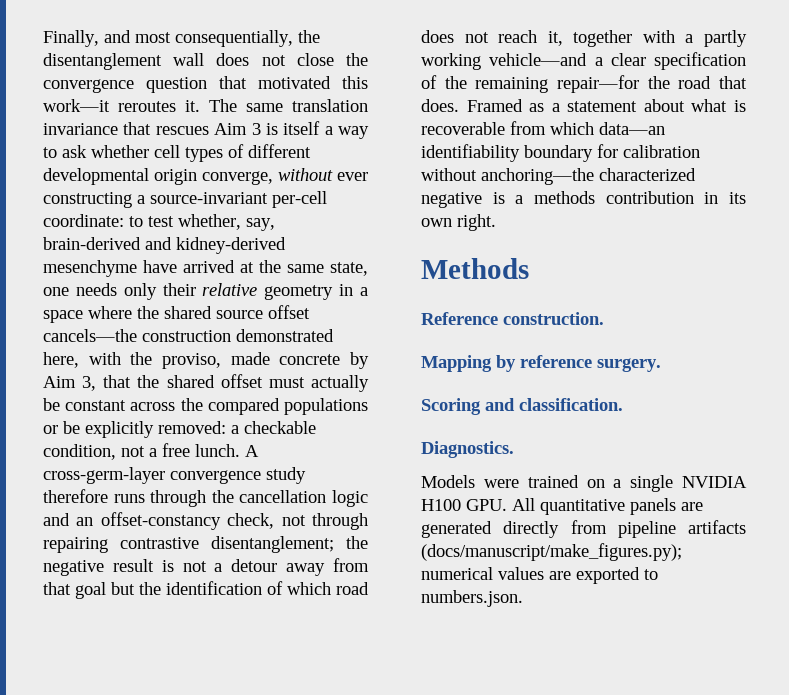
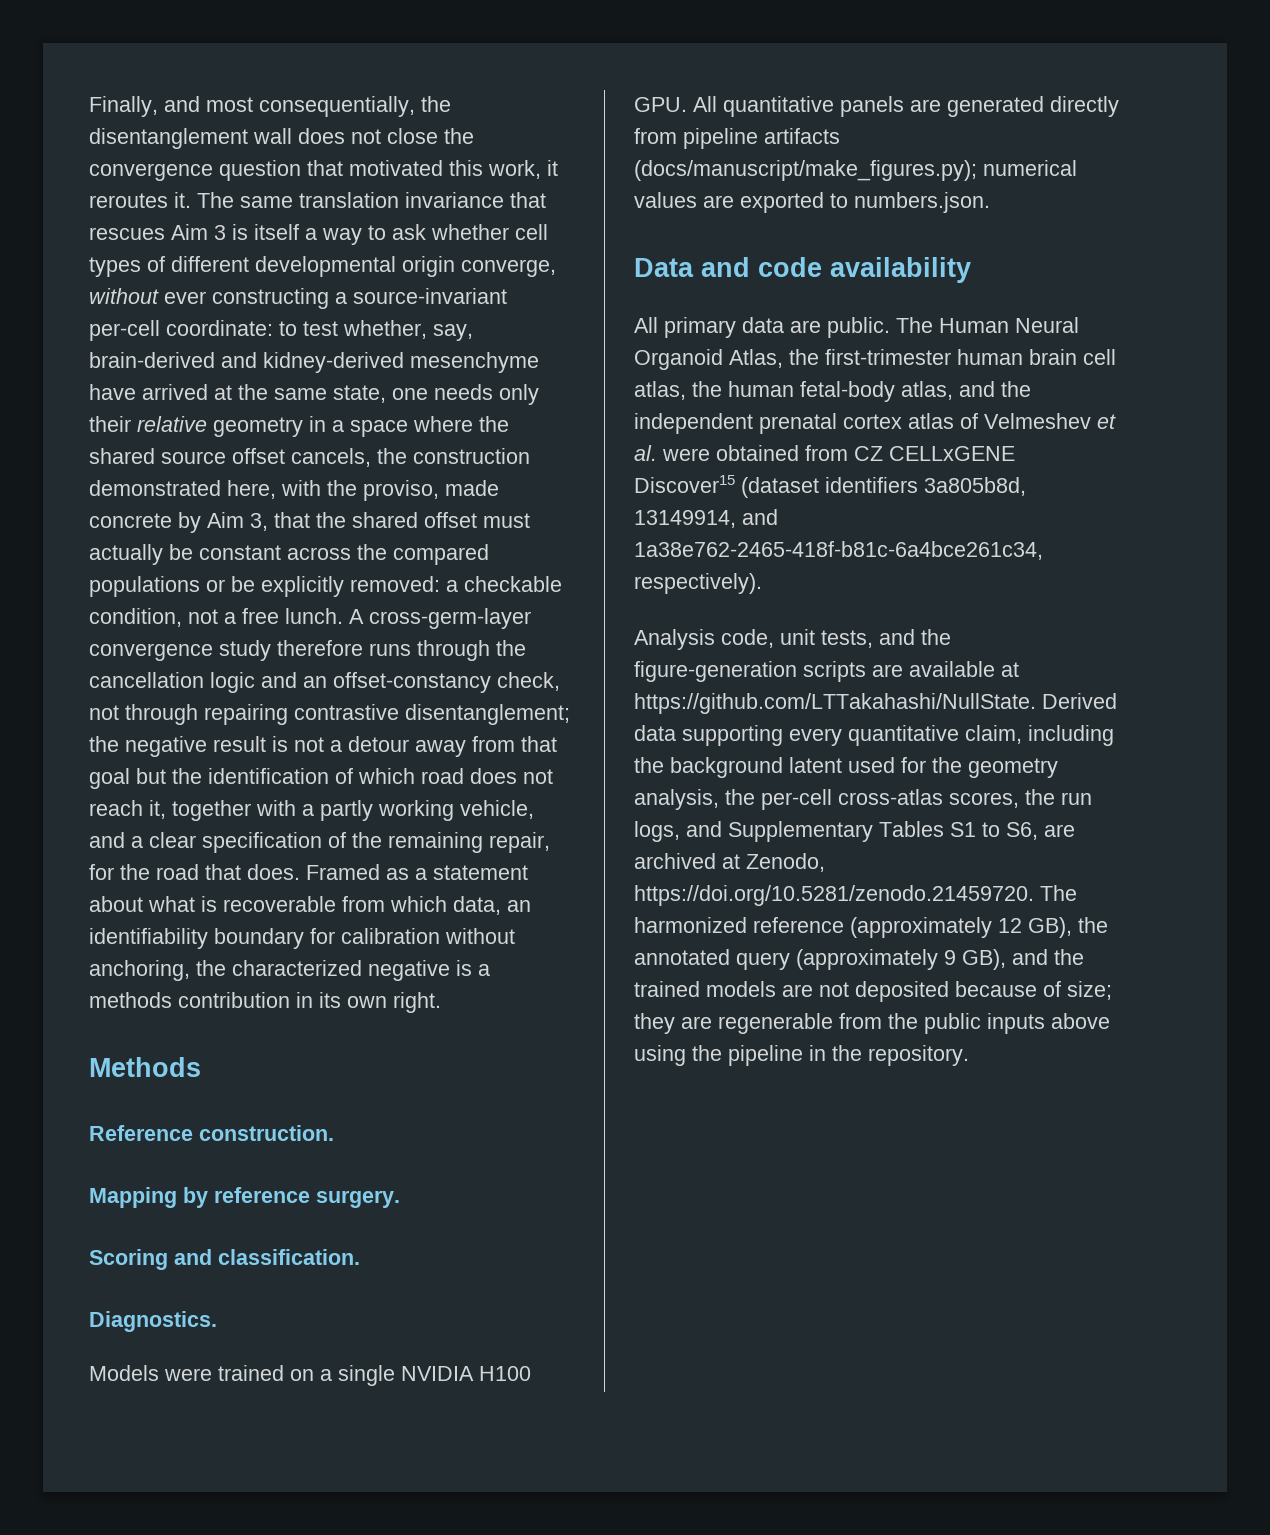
- Finally, and most consequentially, the disentanglement wall does not close the convergence question that motivated this work—it reroutes it.
+ Finally, and most consequentially, the disentanglement wall does not close the convergence question that motivated this work, it reroutes it.
- to test whether, say, brain-derived and kidney-derived mesenchyme have arrived at the same state, one needs only their relative geometry in a space where the shared source offset cancels—the construction demonstrated here, with the proviso, made concrete by Aim 3, that the shared offset must actually be constant across the compared populations or be explicitly removed:
+ to test whether, say, brain-derived and kidney-derived mesenchyme have arrived at the same state, one needs only their relative geometry in a space where the shared source offset cancels, the construction demonstrated here, with the proviso, made concrete by Aim 3, that the shared offset must actually be constant across the compared populations or be explicitly removed:
- A cross-germ-layer convergence study therefore runs through the cancellation logic and an offset-constancy check, not through repairing contrastive disentanglement; the negative result is not a detour away from that goal but the identification of which road does not reach it, together with a partly working vehicle—and a clear specification of the remaining repair—for the road that does.
+ A cross-germ-layer convergence study therefore runs through the cancellation logic and an offset-constancy check, not through repairing contrastive disentanglement; the negative result is not a detour away from that goal but the identification of which road does not reach it, together with a partly working vehicle, and a clear specification of the remaining repair, for the road that does.
- Framed as a statement about what is recoverable from which data—an identifiability boundary for calibration without anchoring—the characterized negative is a methods contribution in its own right.
+ Framed as a statement about what is recoverable from which data, an identifiability boundary for calibration without anchoring, the characterized negative is a methods contribution in its own right.
+ Data and code availability
+ All primary data are public. The Human Neural Organoid Atlas, the first-trimester human brain cell atlas, the human fetal-body atlas, and the independent prenatal cortex atlas of Velmeshev et al. were obtained from CZ CELLxGENE Discover15 (dataset identifiers 3a805b8d, 13149914, and 1a38e762-2465-418f-b81c-6a4bce261c34, respectively).
+ Analysis code, unit tests, and the figure-generation scripts are available at https://github.com/LTTakahashi/NullState. Derived data supporting every quantitative claim, including the background latent used for the geometry analysis, the per-cell cross-atlas scores, the run logs, and Supplementary Tables S1 to S6, are archived at Zenodo, https://doi.org/10.5281/zenodo.21459720. The harmonized reference (approximately 12 GB), the annotated query (approximately 9 GB), and the trained models are not deposited because of size; they are regenerable from the public inputs above using the pipeline in the repository.

